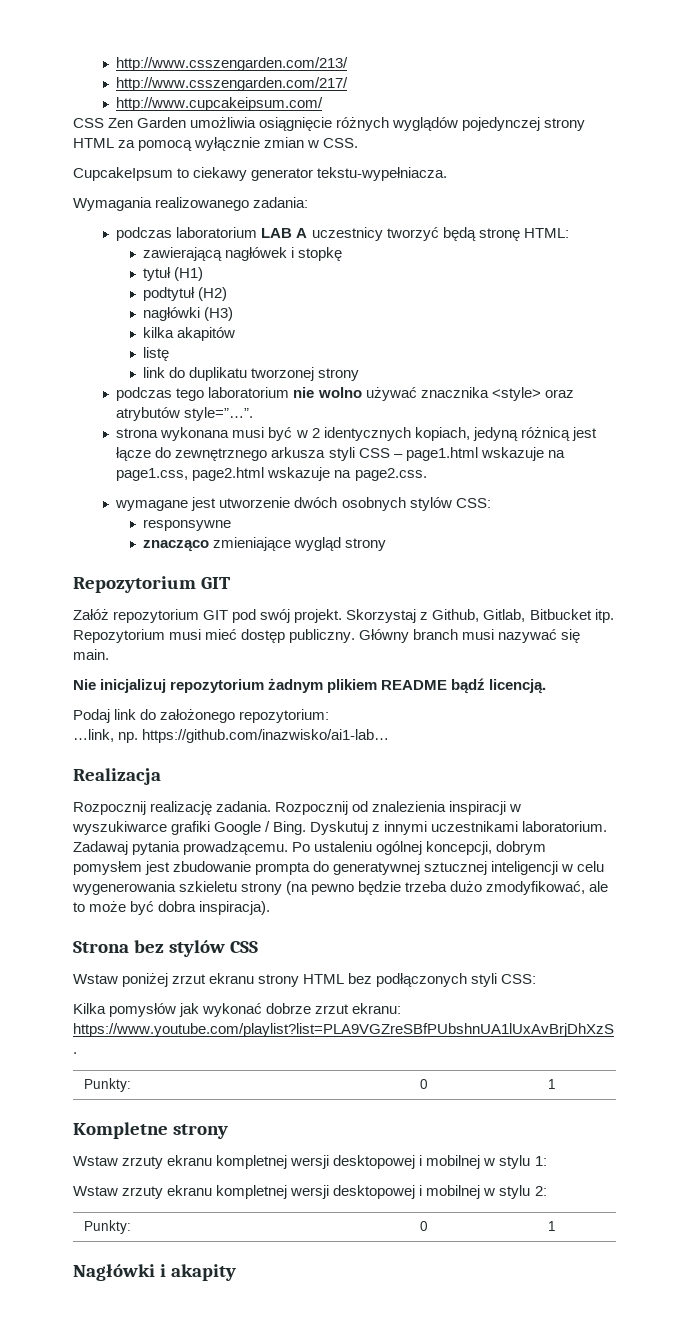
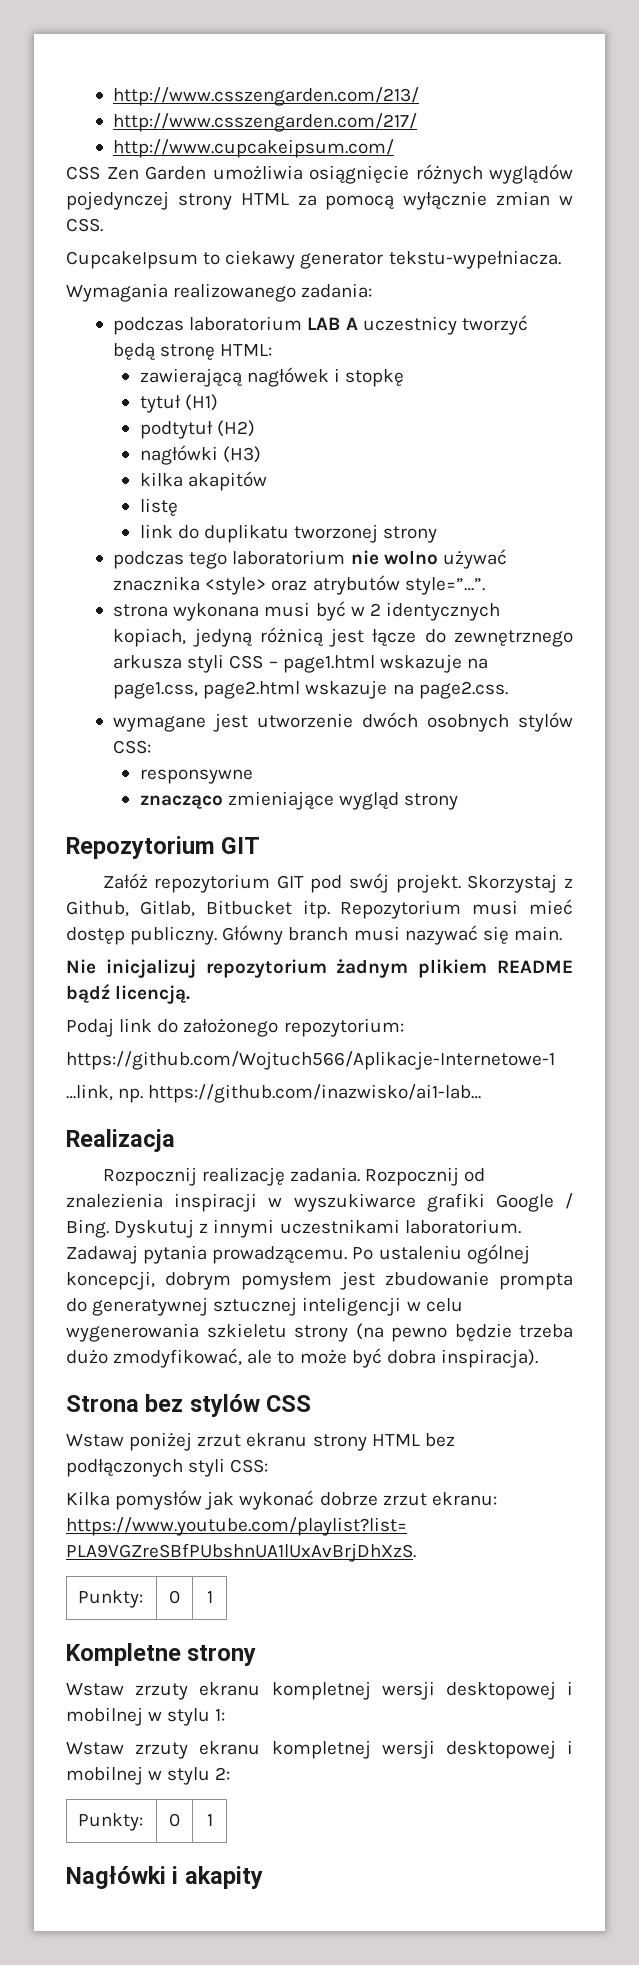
+ https://github.com/Wojtuch566/Aplikacje-Internetowe-1

